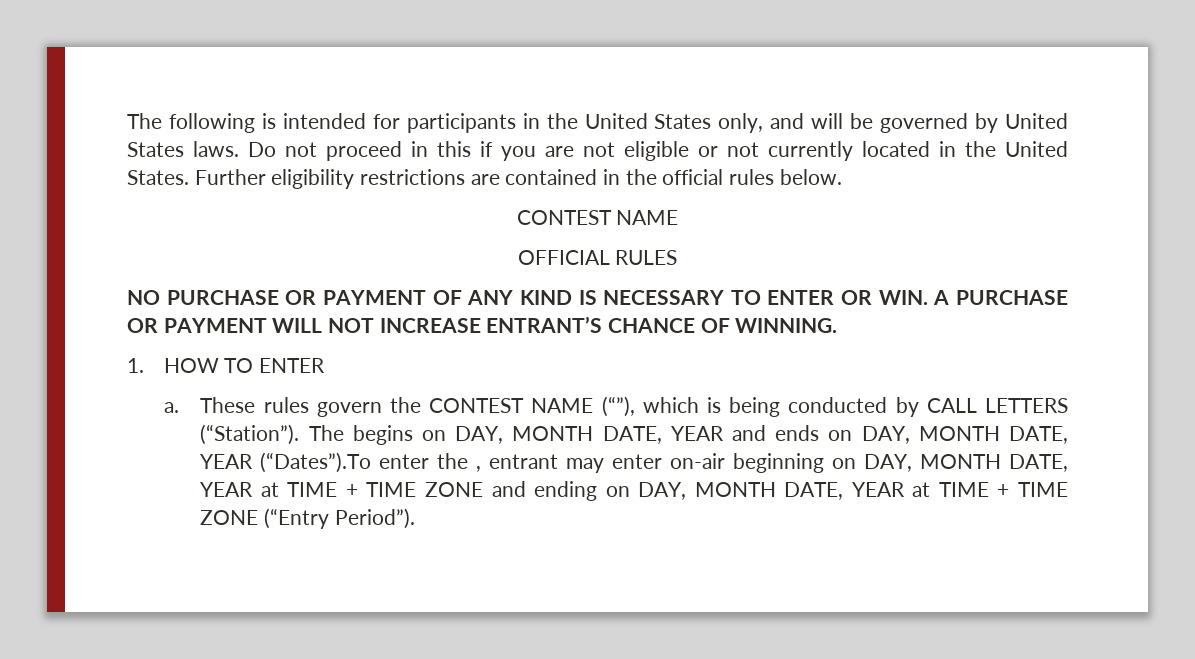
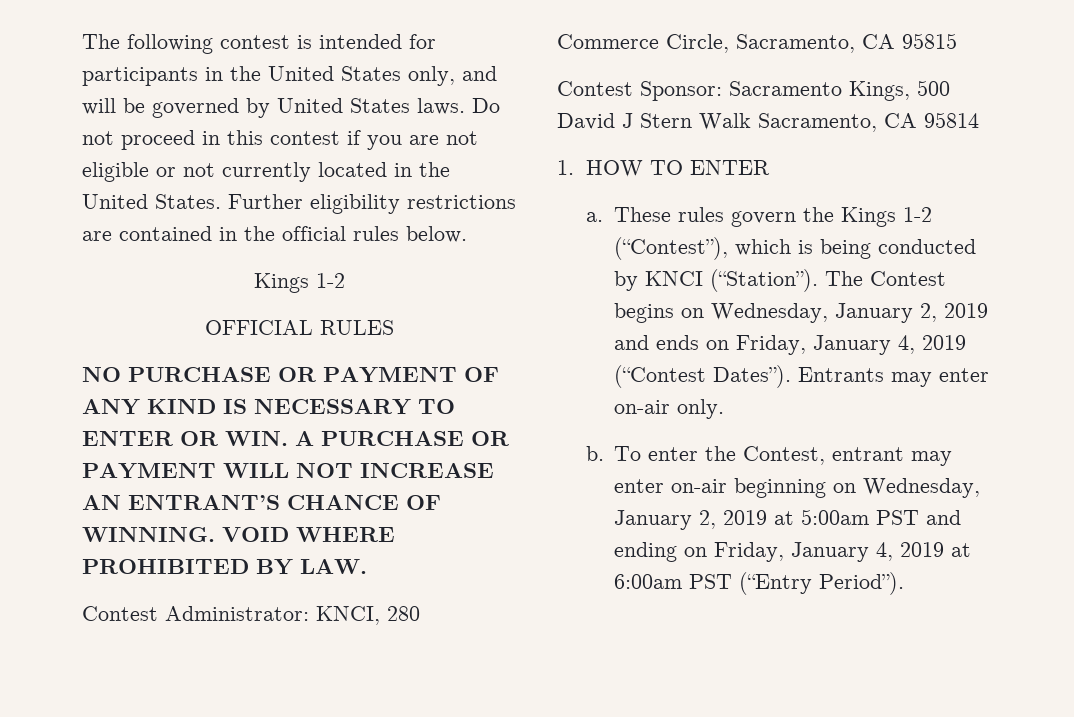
- The following is intended for participants in the United States only, and will be governed by United States laws.
+ The following contest is intended for participants in the United States only, and will be governed by United States laws.
- Do not proceed in this if you are not eligible or not currently located in the United States.
+ Do not proceed in this contest if you are not eligible or not currently located in the United States.
  Further eligibility restrictions are contained in the official rules below.
- CONTEST NAME
+ Kings 1-2
- NO PURCHASE OR PAYMENT OF ANY KIND IS NECESSARY TO ENTER OR WIN. A PURCHASE OR PAYMENT WILL NOT INCREASE ENTRANT’S CHANCE OF WINNING.
+ NO PURCHASE OR PAYMENT OF ANY KIND IS NECESSARY TO ENTER OR WIN. A PURCHASE OR PAYMENT WILL NOT INCREASE AN ENTRANT’S CHANCE OF WINNING. VOID WHERE PROHIBITED BY LAW.
+ Contest Administrator: KNCI, 280 Commerce Circle, Sacramento, CA 95815
+ Contest Sponsor: Sacramento Kings, 500 David J Stern Walk Sacramento, CA 95814
- These rules govern the CONTEST NAME (“”), which is being conducted by CALL LETTERS (“Station”).
+ These rules govern the Kings 1-2 (“Contest”), which is being conducted by KNCI (“Station”).
- The begins on DAY, MONTH DATE, YEAR and ends on DAY, MONTH DATE, YEAR (“Dates”).To enter the , entrant may enter on-air beginning on DAY, MONTH DATE, YEAR at TIME + TIME ZONE and ending on DAY, MONTH DATE, YEAR at TIME + TIME ZONE (“Entry Period”).
+ The Contest begins on Wednesday, January 2, 2019 and ends on Friday, January 4, 2019 (“Contest Dates”). Entrants may enter on-air only.
+ b. To enter the Contest, entrant may enter on-air beginning on Wednesday, January 2, 2019 at 5:00am PST and ending on Friday, January 4, 2019 at 6:00am PST (“Entry Period”).

